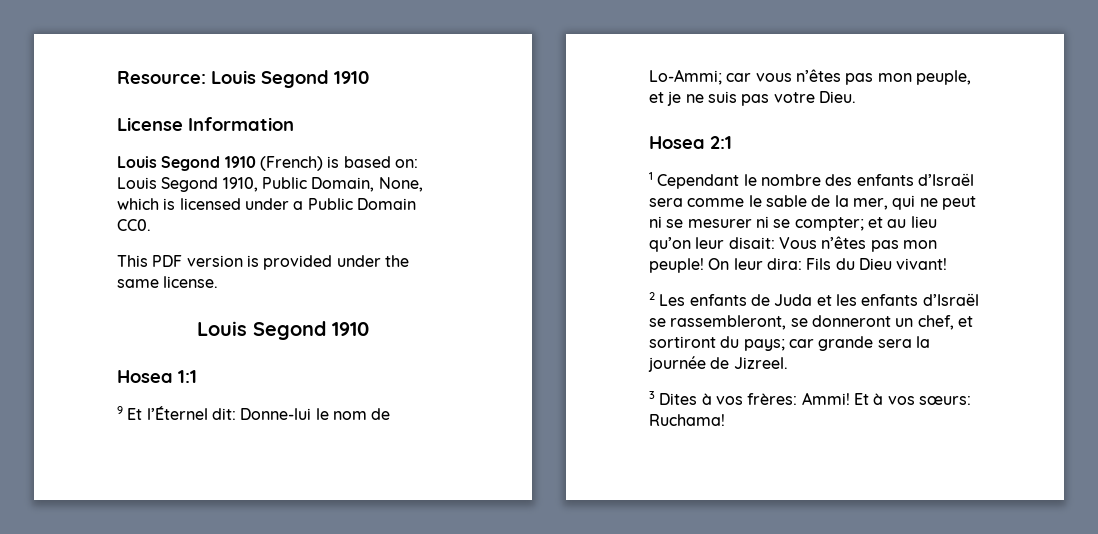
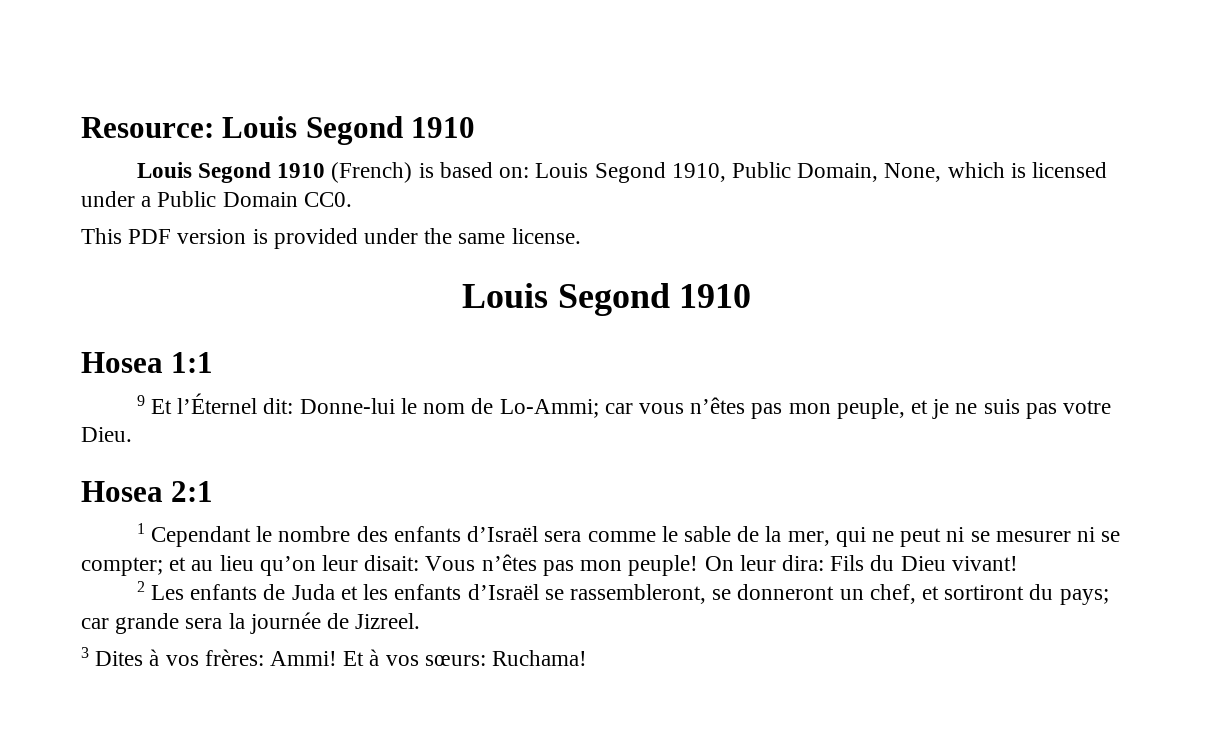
- License Information

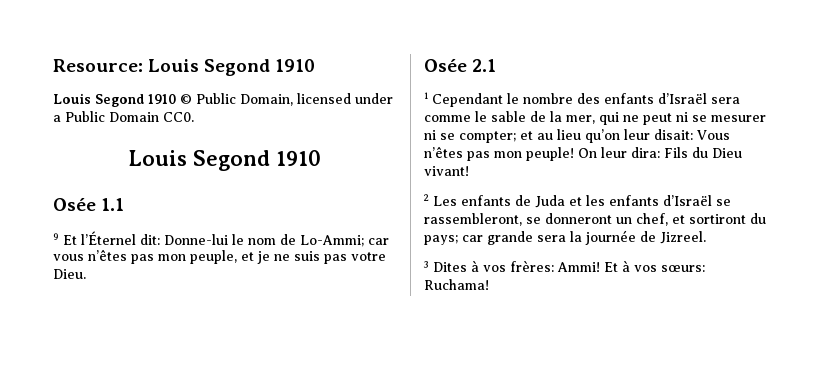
- Louis Segond 1910 (French) is based on: Louis Segond 1910, Public Domain, None, which is licensed under a Public Domain CC0.
- This PDF version is provided under the same license.
+ Louis Segond 1910 © Public Domain, licensed under a Public Domain CC0.
  Louis Segond 1910
- Hosea 1:1
+ Osée 1.1
- Hosea 2:1
+ Osée 2.1

